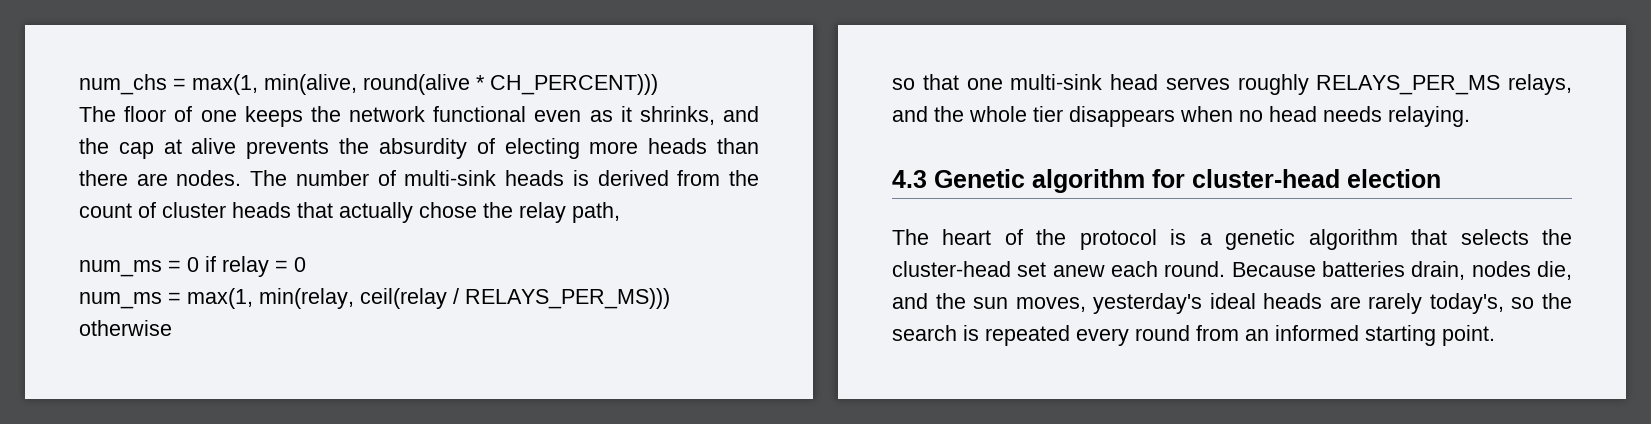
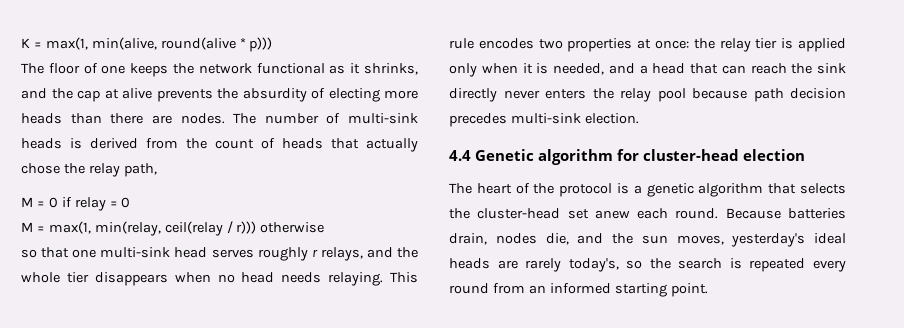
- num_chs = max(1, min(alive, round(alive * CH_PERCENT)))
+ K = max(1, min(alive, round(alive * p)))
- The floor of one keeps the network functional even as it shrinks, and the cap at alive prevents the absurdity of electing more heads than there are nodes.
+ The floor of one keeps the network functional as it shrinks, and the cap at alive prevents the absurdity of electing more heads than there are nodes.
- The number of multi-sink heads is derived from the count of cluster heads that actually chose the relay path,
+ The number of multi-sink heads is derived from the count of heads that actually chose the relay path,
- num_ms = 0 if relay = 0
+ M = 0 if relay = 0
- num_ms = max(1, min(relay, ceil(relay / RELAYS_PER_MS))) otherwise
+ M = max(1, min(relay, ceil(relay / r))) otherwise
- so that one multi-sink head serves roughly RELAYS_PER_MS relays, and the whole tier disappears when no head needs relaying.
- 4.3 Genetic algorithm for cluster-head election
+ so that one multi-sink head serves roughly r relays, and the whole tier disappears when no head needs relaying. This rule encodes two properties at once: the relay tier is applied only when it is needed, and a head that can reach the sink directly never enters the relay pool because path decision precedes multi-sink election.
+ 4.4 Genetic algorithm for cluster-head election

